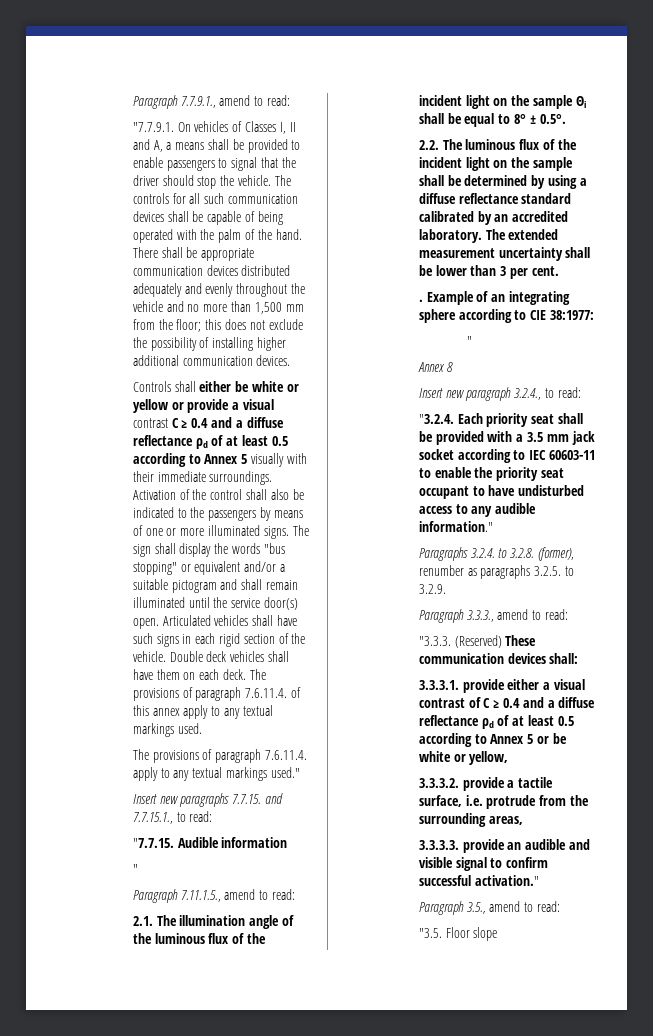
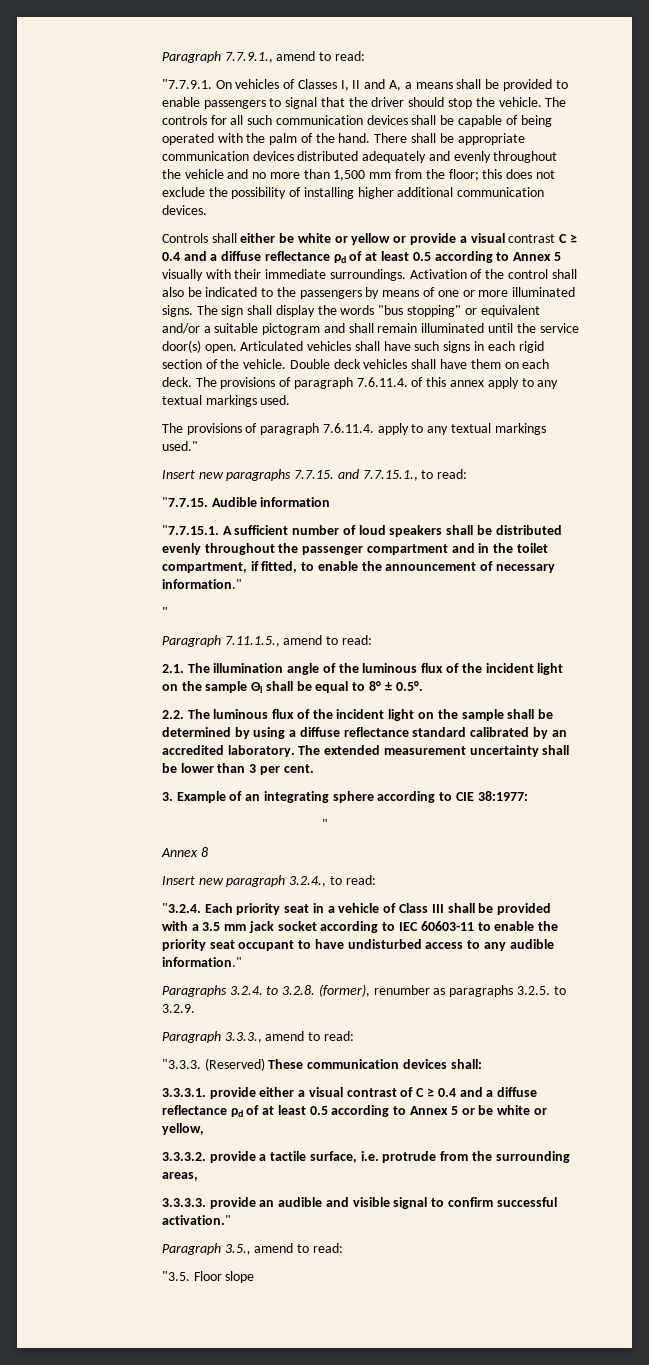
+ "7.7.15.1. A sufficient number of loud speakers shall be distributed evenly throughout the passenger compartment and in the toilet compartment, if fitted, to enable the announcement of necessary information."
- . Example of an integrating sphere according to CIE 38:1977:
+ 3. Example of an integrating sphere according to CIE 38:1977:
- "3.2.4. Each priority seat shall be provided with a 3.5 mm jack socket according to IEC 60603-11 to enable the priority seat occupant to have undisturbed access to any audible information."
+ "3.2.4. Each priority seat in a vehicle of Class III shall be provided with a 3.5 mm jack socket according to IEC 60603-11 to enable the priority seat occupant to have undisturbed access to any audible information."

